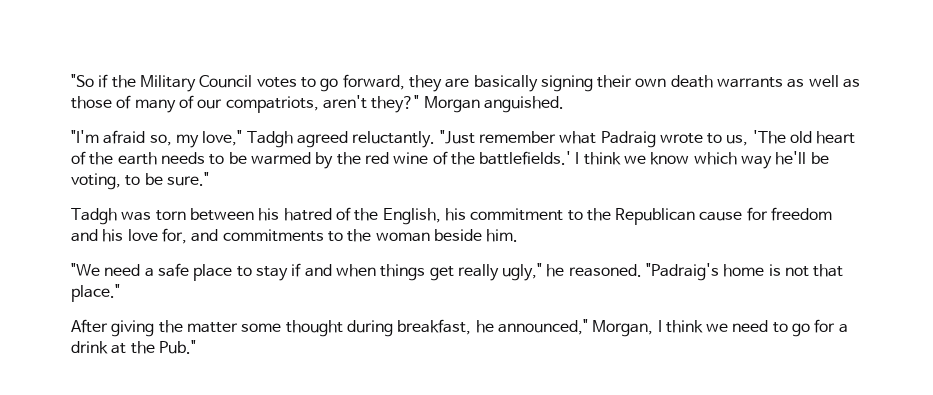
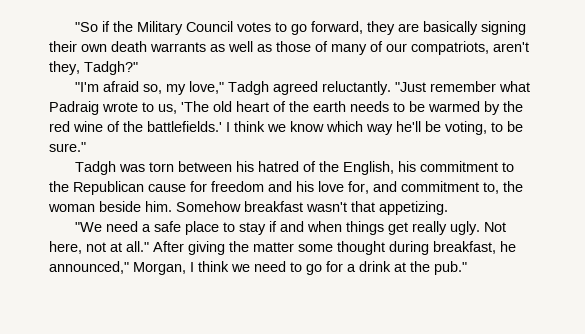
- "So if the Military Council votes to go forward, they are basically signing their own death warrants as well as those of many of our compatriots, aren't they?" Morgan anguished.
+ "So if the Military Council votes to go forward, they are basically signing their own death warrants as well as those of many of our compatriots, aren't they, Tadgh?"
- Tadgh was torn between his hatred of the English, his commitment to the Republican cause for freedom and his love for, and commitments to the woman beside him.
+ Tadgh was torn between his hatred of the English, his commitment to the Republican cause for freedom and his love for, and commitment to, the woman beside him. Somehow breakfast wasn't that appetizing.
- "We need a safe place to stay if and when things get really ugly," he reasoned. "Padraig's home is not that place."
- After giving the matter some thought during breakfast, he announced," Morgan, I think we need to go for a drink at the Pub."
+ "We need a safe place to stay if and when things get really ugly. Not here, not at all." After giving the matter some thought during breakfast, he announced," Morgan, I think we need to go for a drink at the pub."

